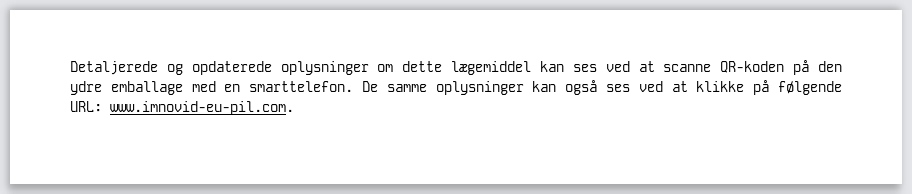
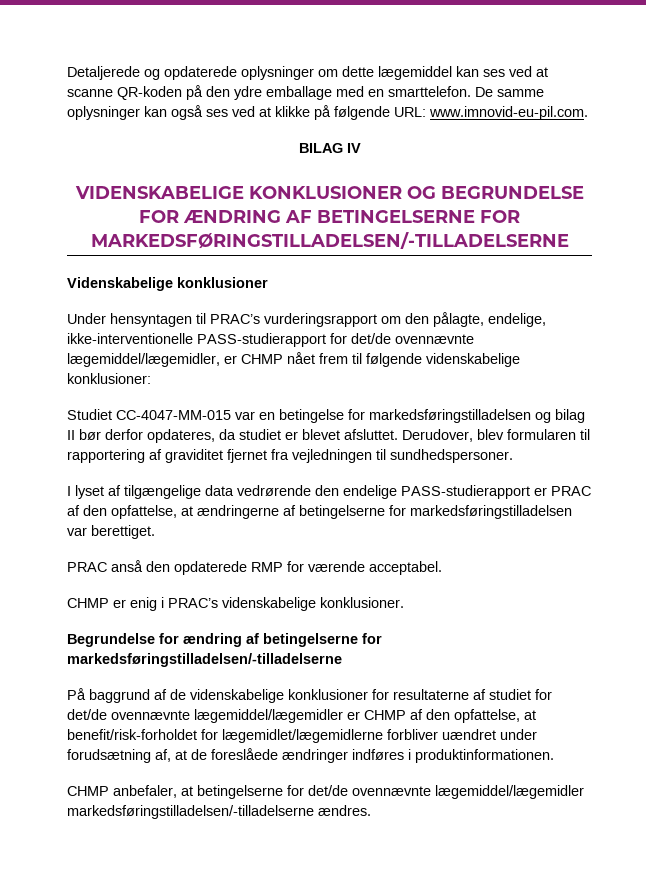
+ BILAG IV
+ VIDENSKABELIGE KONKLUSIONER OG BEGRUNDELSE FOR ÆNDRING AF BETINGELSERNE FOR MARKEDSFØRINGSTILLADELSEN/-TILLADELSERNE
+ Videnskabelige konklusioner
+ Under hensyntagen til PRAC’s vurderingsrapport om den pålagte, endelige, ikke-interventionelle PASS-studierapport for det/de ovennævnte lægemiddel/lægemidler, er CHMP nået frem til følgende videnskabelige konklusioner:
+ Studiet CC-4047-MM-015 var en betingelse for markedsføringstilladelsen og bilag II bør derfor opdateres, da studiet er blevet afsluttet. Derudover, blev formularen til rapportering af graviditet fjernet fra vejledningen til sundhedspersoner.
+ I lyset af tilgængelige data vedrørende den endelige PASS-studierapport er PRAC af den opfattelse, at ændringerne af betingelserne for markedsføringstilladelsen var berettiget.
+ PRAC anså den opdaterede RMP for værende acceptabel.
+ CHMP er enig i PRAC’s videnskabelige konklusioner.
+ Begrundelse for ændring af betingelserne for markedsføringstilladelsen/-tilladelserne
+ På baggrund af de videnskabelige konklusioner for resultaterne af studiet for det/de ovennævnte lægemiddel/lægemidler er CHMP af den opfattelse, at benefit/risk-forholdet for lægemidlet/lægemidlerne forbliver uændret under forudsætning af, at de foreslåede ændringer indføres i produktinformationen.
+ CHMP anbefaler, at betingelserne for det/de ovennævnte lægemiddel/lægemidler markedsføringstilladelsen/-tilladelserne ændres.

